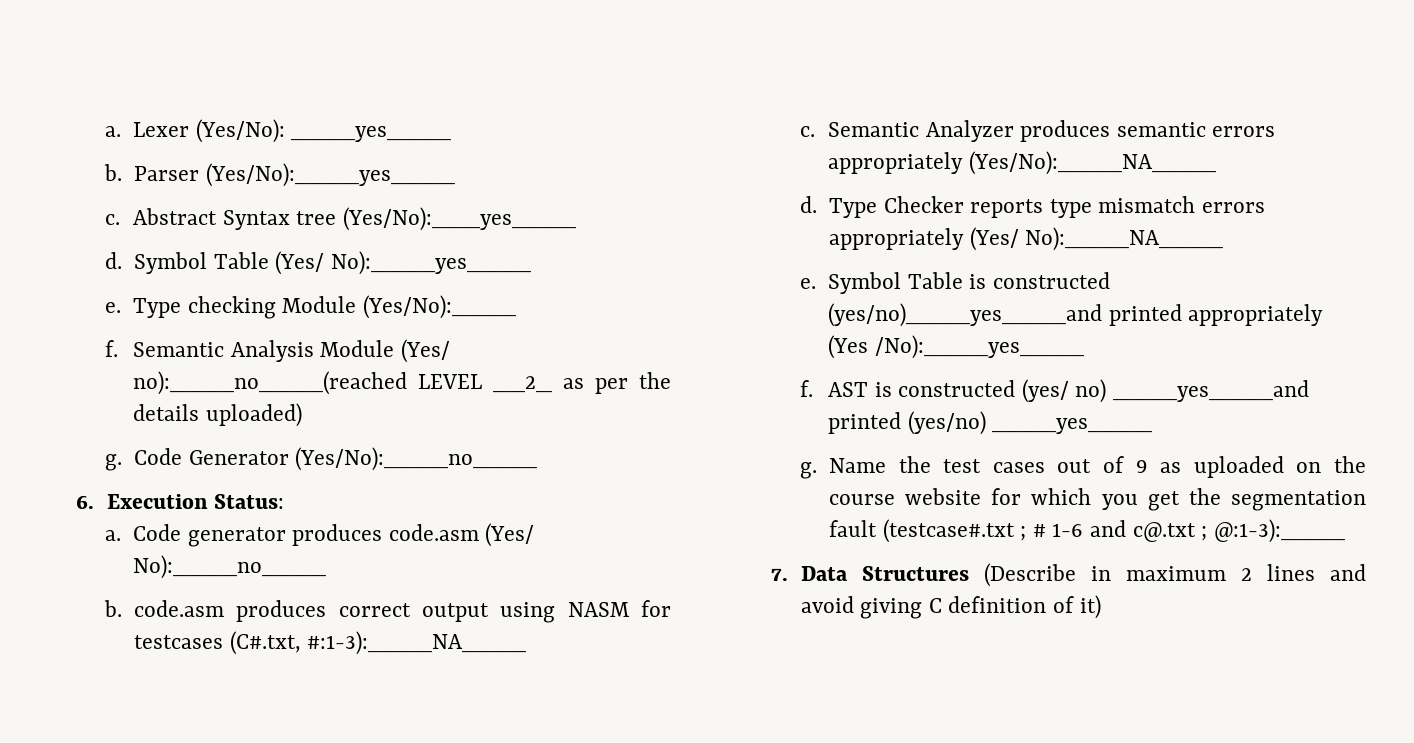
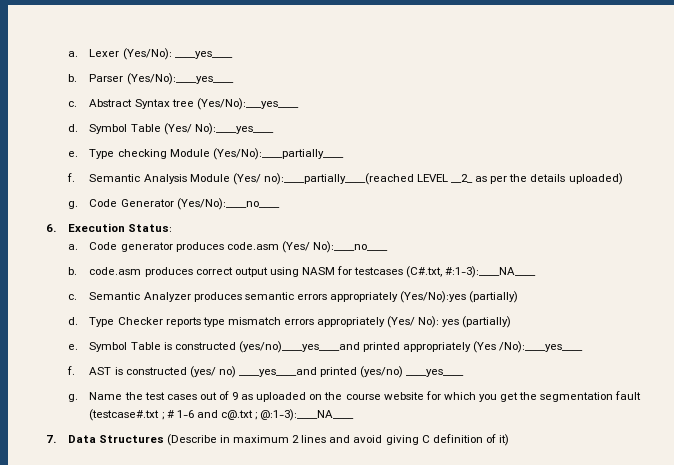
- Type checking Module (Yes/No):____
+ Type checking Module (Yes/No):____partially____
- Semantic Analysis Module (Yes/ no):____no____(reached LEVEL __2_ as per the details uploaded)
+ Semantic Analysis Module (Yes/ no):____partially____(reached LEVEL __2_ as per the details uploaded)
- Semantic Analyzer produces semantic errors appropriately (Yes/No):____NA____
+ Semantic Analyzer produces semantic errors appropriately (Yes/No):yes (partially)
- Type Checker reports type mismatch errors appropriately (Yes/ No):____NA____
+ Type Checker reports type mismatch errors appropriately (Yes/ No): yes (partially)
- Name the test cases out of 9 as uploaded on the course website for which you get the segmentation fault (testcase#.txt ; # 1-6 and c@.txt ; @:1-3):____
+ Name the test cases out of 9 as uploaded on the course website for which you get the segmentation fault (testcase#.txt ; # 1-6 and c@.txt ; @:1-3):____NA____

